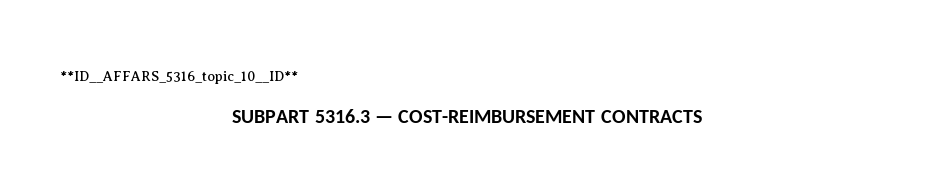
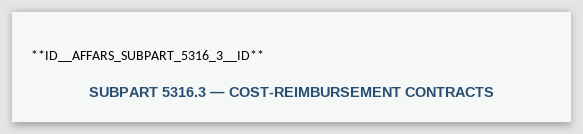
- **ID__AFFARS_5316_topic_10__ID**
+ **ID__AFFARS_SUBPART_5316_3__ID**

